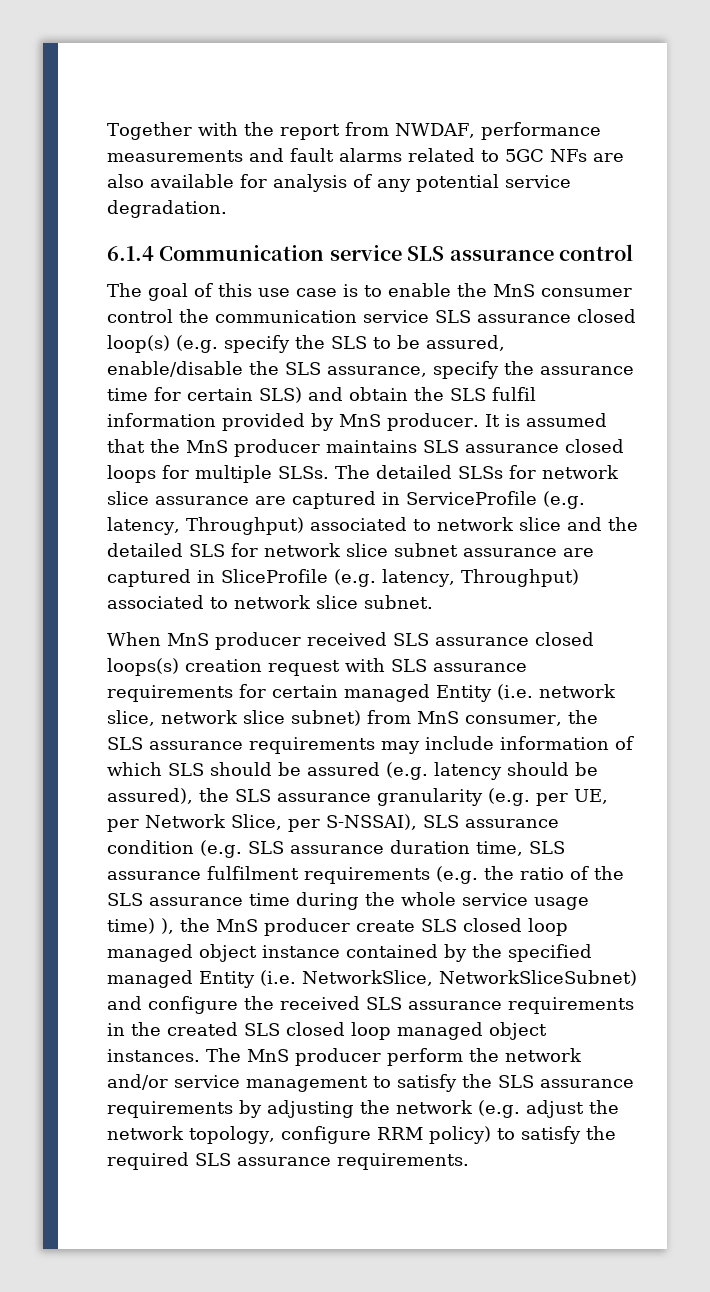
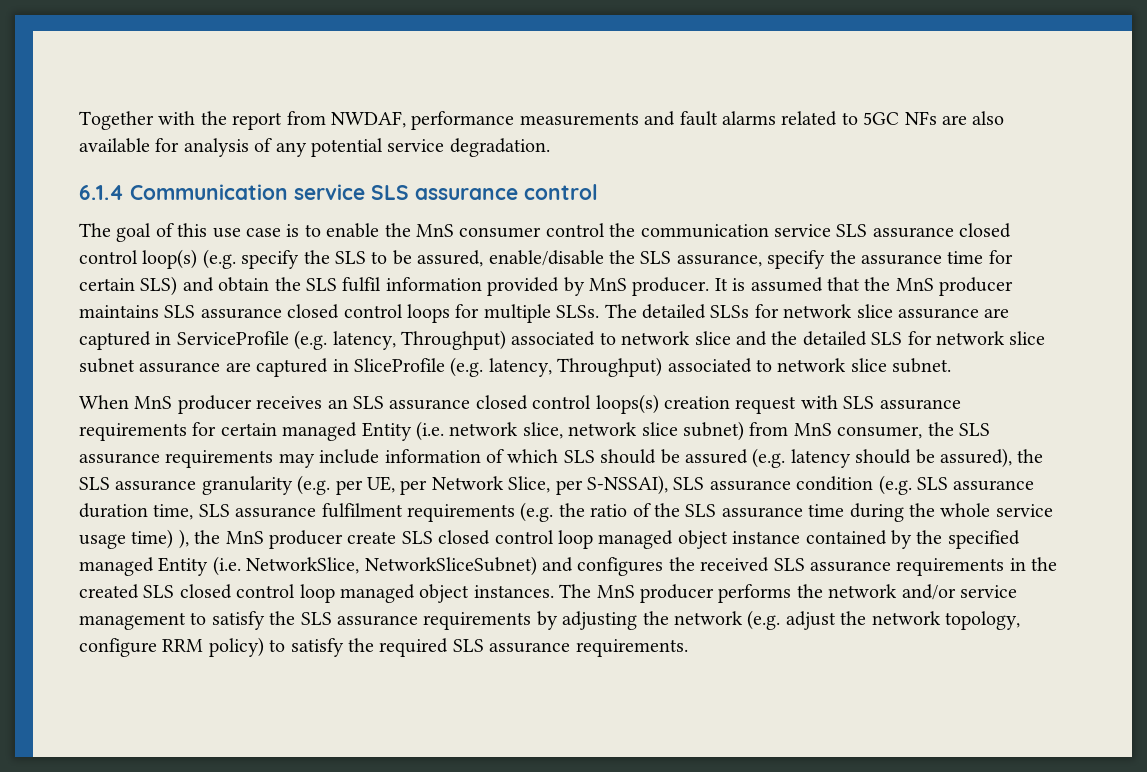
- The goal of this use case is to enable the MnS consumer control the communication service SLS assurance closed loop(s) (e.g. specify the SLS to be assured, enable/disable the SLS assurance, specify the assurance time for certain SLS) and obtain the SLS fulfil information provided by MnS producer.
+ The goal of this use case is to enable the MnS consumer control the communication service SLS assurance closed control loop(s) (e.g. specify the SLS to be assured, enable/disable the SLS assurance, specify the assurance time for certain SLS) and obtain the SLS fulfil information provided by MnS producer.
- It is assumed that the MnS producer maintains SLS assurance closed loops for multiple SLSs.
+ It is assumed that the MnS producer maintains SLS assurance closed control loops for multiple SLSs.
- When MnS producer received SLS assurance closed loops(s) creation request with SLS assurance requirements for certain managed Entity (i.e. network slice, network slice subnet) from MnS consumer, the SLS assurance requirements may include information of which SLS should be assured (e.g. latency should be assured), the SLS assurance granularity (e.g. per UE, per Network Slice, per S-NSSAI), SLS assurance condition (e.g. SLS assurance duration time, SLS assurance fulfilment requirements (e.g. the ratio of the SLS assurance time during the whole service usage time) ), the MnS producer create SLS closed loop managed object instance contained by the specified managed Entity (i.e. NetworkSlice, NetworkSliceSubnet) and configure the received SLS assurance requirements in the created SLS closed loop managed object instances.
+ When MnS producer receives an SLS assurance closed control loops(s) creation request with SLS assurance requirements for certain managed Entity (i.e. network slice, network slice subnet) from MnS consumer, the SLS assurance requirements may include information of which SLS should be assured (e.g. latency should be assured), the SLS assurance granularity (e.g. per UE, per Network Slice, per S-NSSAI), SLS assurance condition (e.g. SLS assurance duration time, SLS assurance fulfilment requirements (e.g. the ratio of the SLS assurance time during the whole service usage time) ), the MnS producer create SLS closed control loop managed object instance contained by the specified managed Entity (i.e. NetworkSlice, NetworkSliceSubnet) and configures the received SLS assurance requirements in the created SLS closed control loop managed object instances.
- The MnS producer perform the network and/or service management to satisfy the SLS assurance requirements by adjusting the network (e.g. adjust the network topology, configure RRM policy) to satisfy the required SLS assurance requirements.
+ The MnS producer performs the network and/or service management to satisfy the SLS assurance requirements by adjusting the network (e.g. adjust the network topology, configure RRM policy) to satisfy the required SLS assurance requirements.

